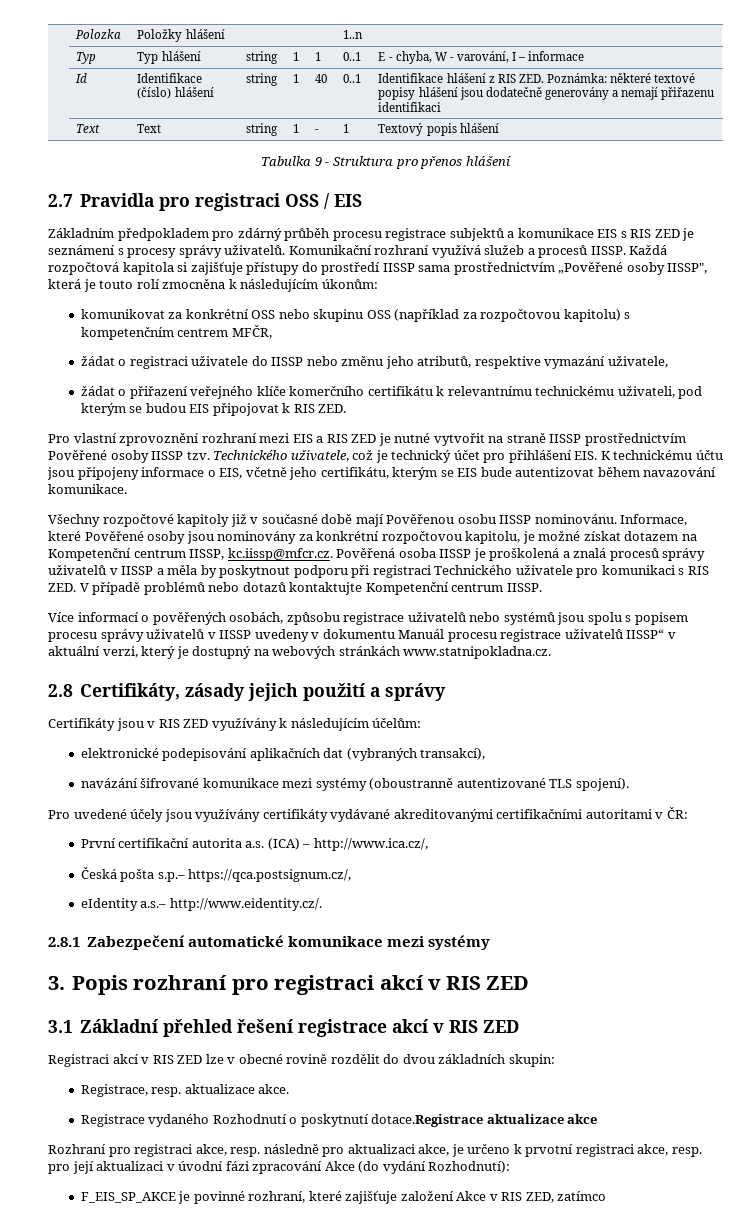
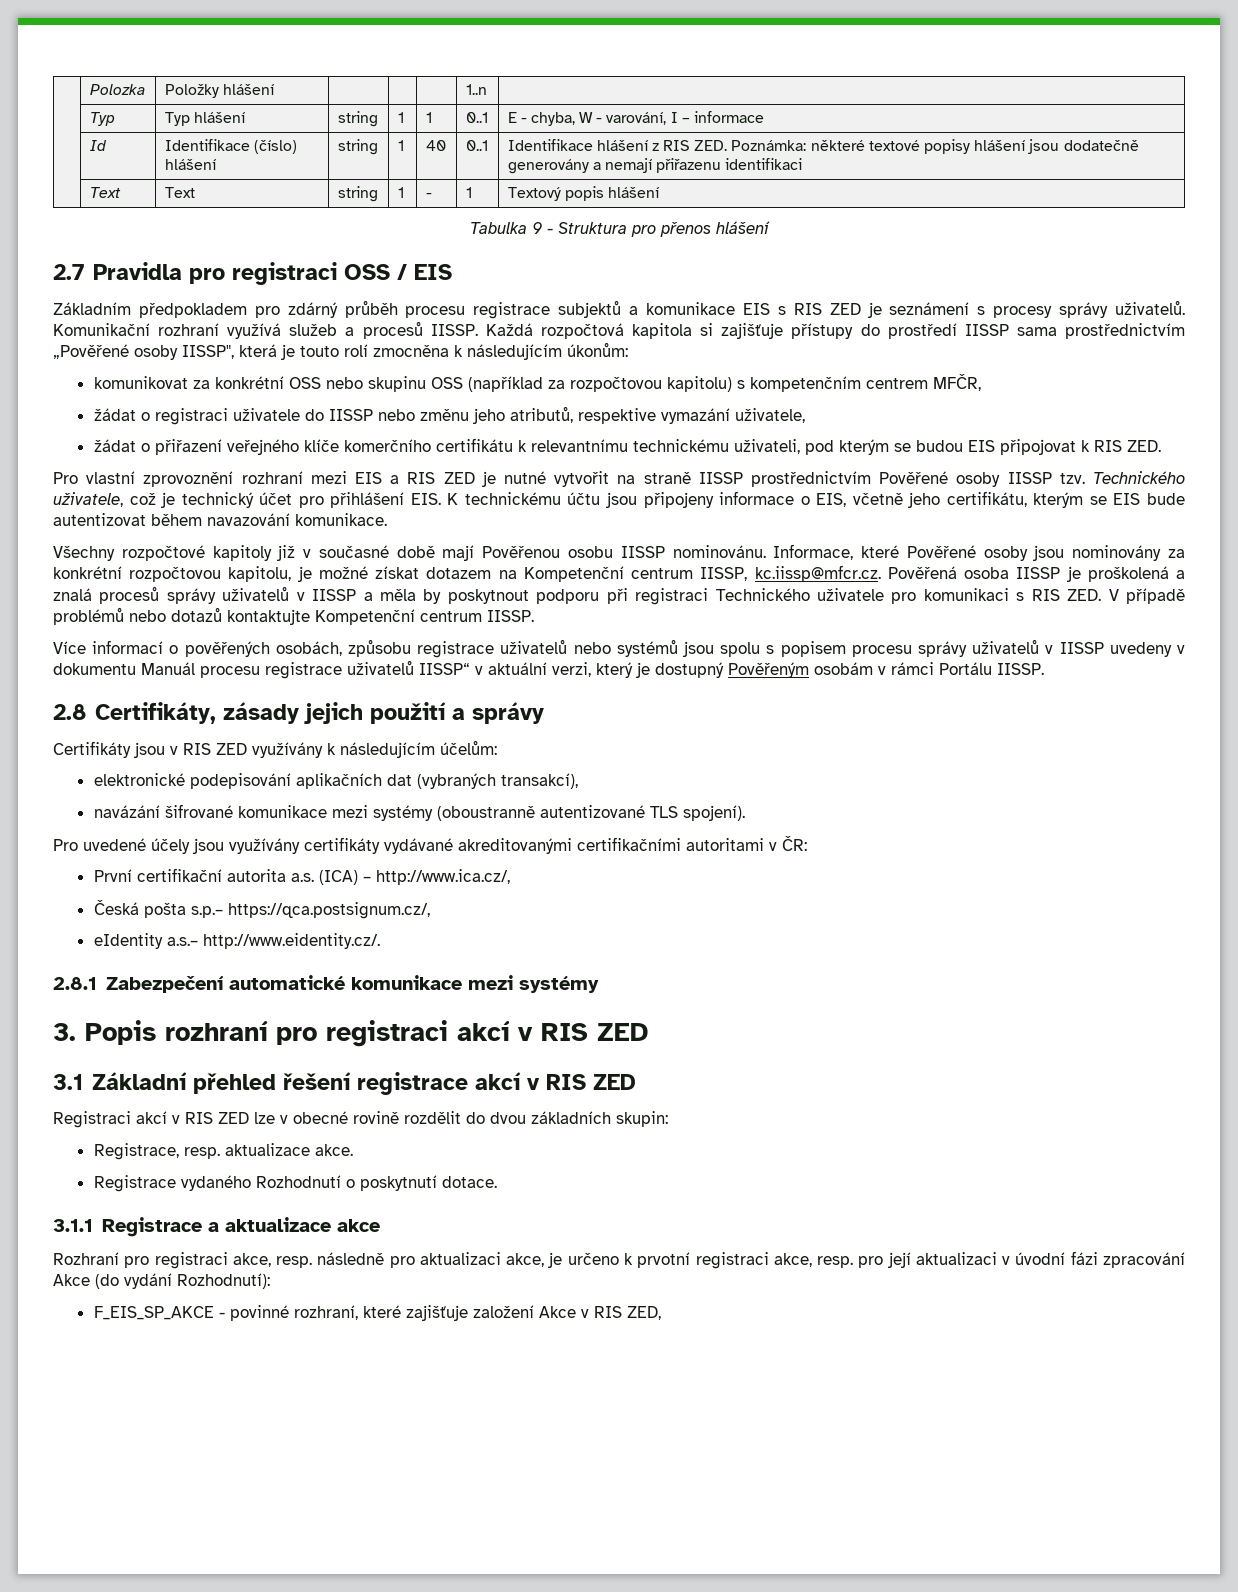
- Více informací o pověřených osobách, způsobu registrace uživatelů nebo systémů jsou spolu s popisem procesu správy uživatelů v IISSP uvedeny v dokumentu Manuál procesu registrace uživatelů IISSP“ v aktuální verzi, který je dostupný na webových stránkách www.statnipokladna.cz.
+ Více informací o pověřených osobách, způsobu registrace uživatelů nebo systémů jsou spolu s popisem procesu správy uživatelů v IISSP uvedeny v dokumentu Manuál procesu registrace uživatelů IISSP“ v aktuální verzi, který je dostupný Pověřeným osobám v rámci Portálu IISSP.
- Registrace vydaného Rozhodnutí o poskytnutí dotace.Registrace aktualizace akce
+ Registrace vydaného Rozhodnutí o poskytnutí dotace.
+ 3.1.1 Registrace a aktualizace akce
- F_EIS_SP_AKCE je povinné rozhraní, které zajišťuje založení Akce v RIS ZED, zatímco
+ F_EIS_SP_AKCE - povinné rozhraní, které zajišťuje založení Akce v RIS ZED,

